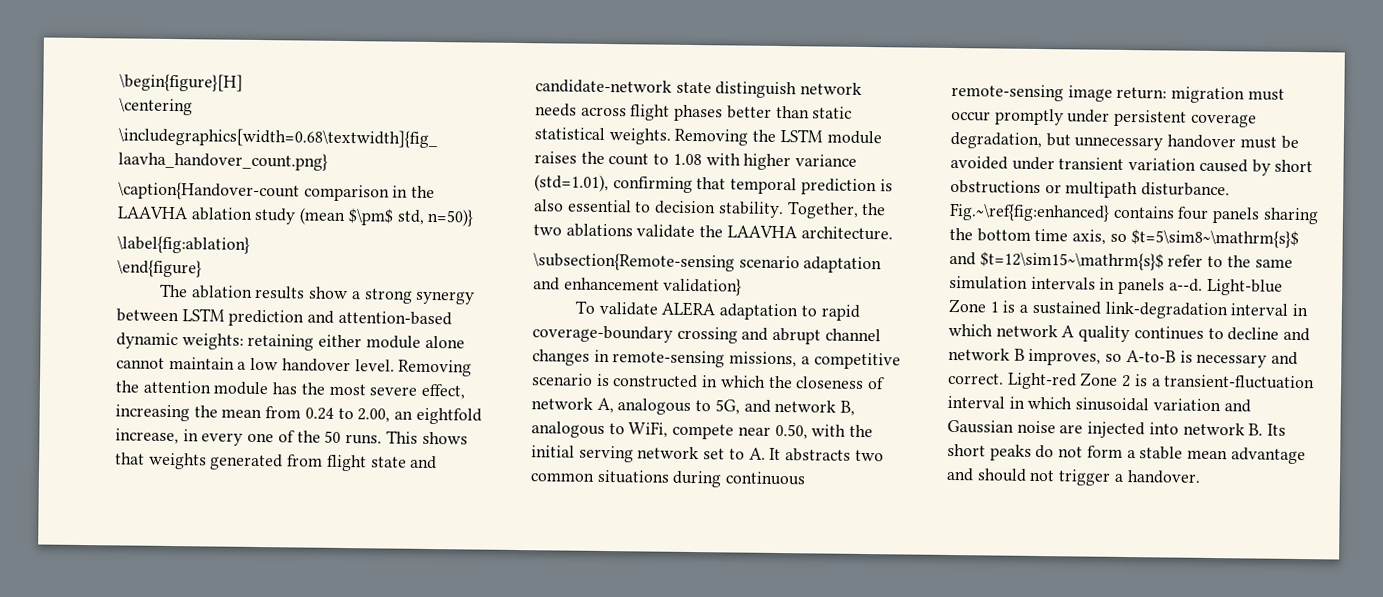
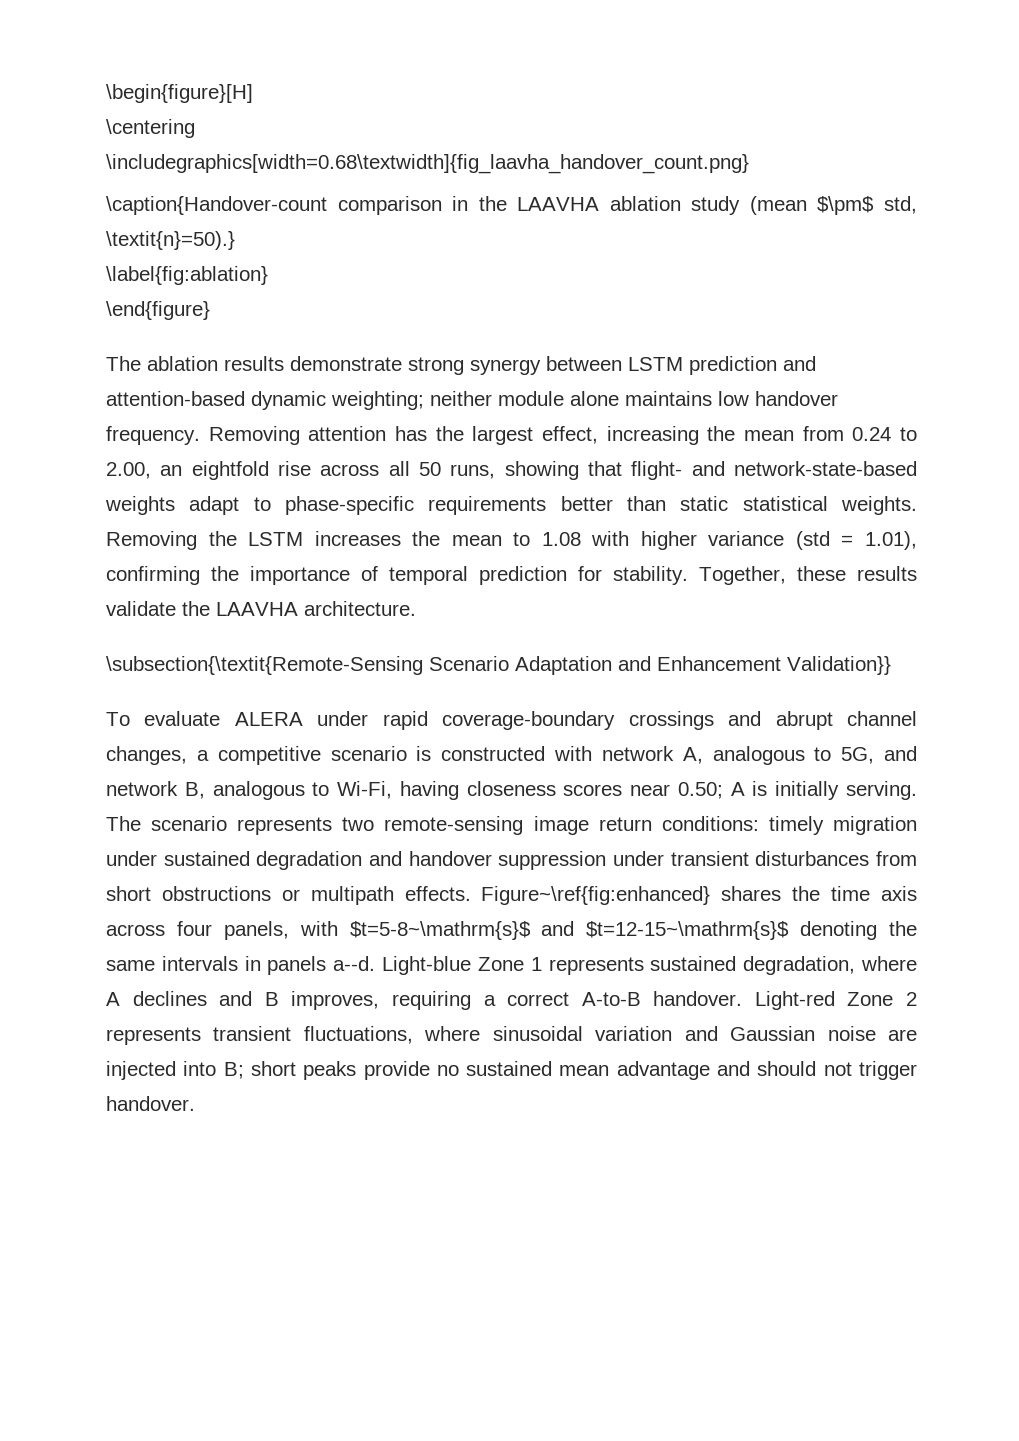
- \caption{Handover-count comparison in the LAAVHA ablation study (mean $\pm$ std, n=50)}
+ \caption{Handover-count comparison in the LAAVHA ablation study (mean $\pm$ std, \textit{n}=50).}
- The ablation results show a strong synergy between LSTM prediction and attention-based dynamic weights: retaining either module alone cannot maintain a low handover level. Removing the attention module has the most severe effect, increasing the mean from 0.24 to 2.00, an eightfold increase, in every one of the 50 runs. This shows that weights generated from flight state and candidate-network state distinguish network needs across flight phases better than static statistical weights.
+ The ablation results demonstrate strong synergy between LSTM prediction and attention-based dynamic weighting; neither module alone maintains low handover frequency. Removing attention has the largest effect, increasing the mean from 0.24 to 2.00, an eightfold rise across all 50 runs, showing that flight- and network-state-based weights adapt to phase-specific requirements better than static statistical weights.
- Removing the LSTM module raises the count to 1.08 with higher variance (std=1.01), confirming that temporal prediction is also essential to decision stability. Together, the two ablations validate the LAAVHA architecture.
- \subsection{Remote-sensing scenario adaptation and enhancement validation}
- To validate ALERA adaptation to rapid coverage-boundary crossing and abrupt channel changes in remote-sensing missions, a competitive scenario is constructed in which the closeness of network A, analogous to 5G, and network B, analogous to WiFi, compete near 0.50, with the initial serving network set to A. It abstracts two common situations during continuous remote-sensing image return: migration must occur promptly under persistent coverage degradation, but unnecessary handover must be avoided under transient variation caused by short obstructions or multipath disturbance. Fig.~\ref{fig:enhanced} contains four panels sharing the bottom time axis, so $t=5\sim8~\mathrm{s}$ and $t=12\sim15~\mathrm{s}$ refer to the same simulation intervals in panels a--d.
+ Removing the LSTM increases the mean to 1.08 with higher variance (std = 1.01), confirming the importance of temporal prediction for stability. Together, these results validate the LAAVHA architecture.
+ \subsection{\textit{Remote-Sensing Scenario Adaptation and Enhancement Validation}}
+ To evaluate ALERA under rapid coverage-boundary crossings and abrupt channel changes, a competitive scenario is constructed with network A, analogous to 5G, and network B, analogous to Wi-Fi, having closeness scores near 0.50; A is initially serving. The scenario represents two remote-sensing image return conditions: timely migration under sustained degradation and handover suppression under transient disturbances from short obstructions or multipath effects. Figure~\ref{fig:enhanced} shares the time axis across four panels, with $t=5-8~\mathrm{s}$ and $t=12-15~\mathrm{s}$ denoting the same intervals in panels a--d.
- Light-blue Zone 1 is a sustained link-degradation interval in which network A quality continues to decline and network B improves, so A-to-B is necessary and correct. Light-red Zone 2 is a transient-fluctuation interval in which sinusoidal variation and Gaussian noise are injected into network B. Its short peaks do not form a stable mean advantage and should not trigger a handover.
+ Light-blue Zone 1 represents sustained degradation, where A declines and B improves, requiring a correct A-to-B handover. Light-red Zone 2 represents transient fluctuations, where sinusoidal variation and Gaussian noise are injected into B; short peaks provide no sustained mean advantage and should not trigger handover.

